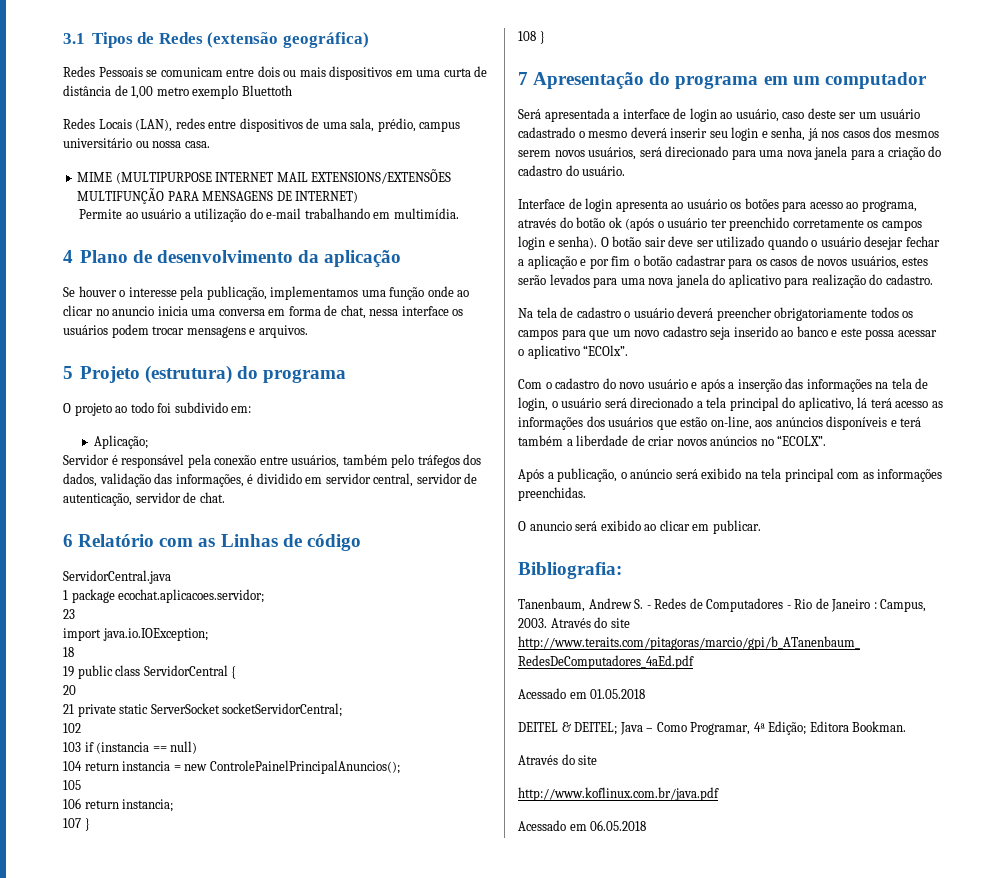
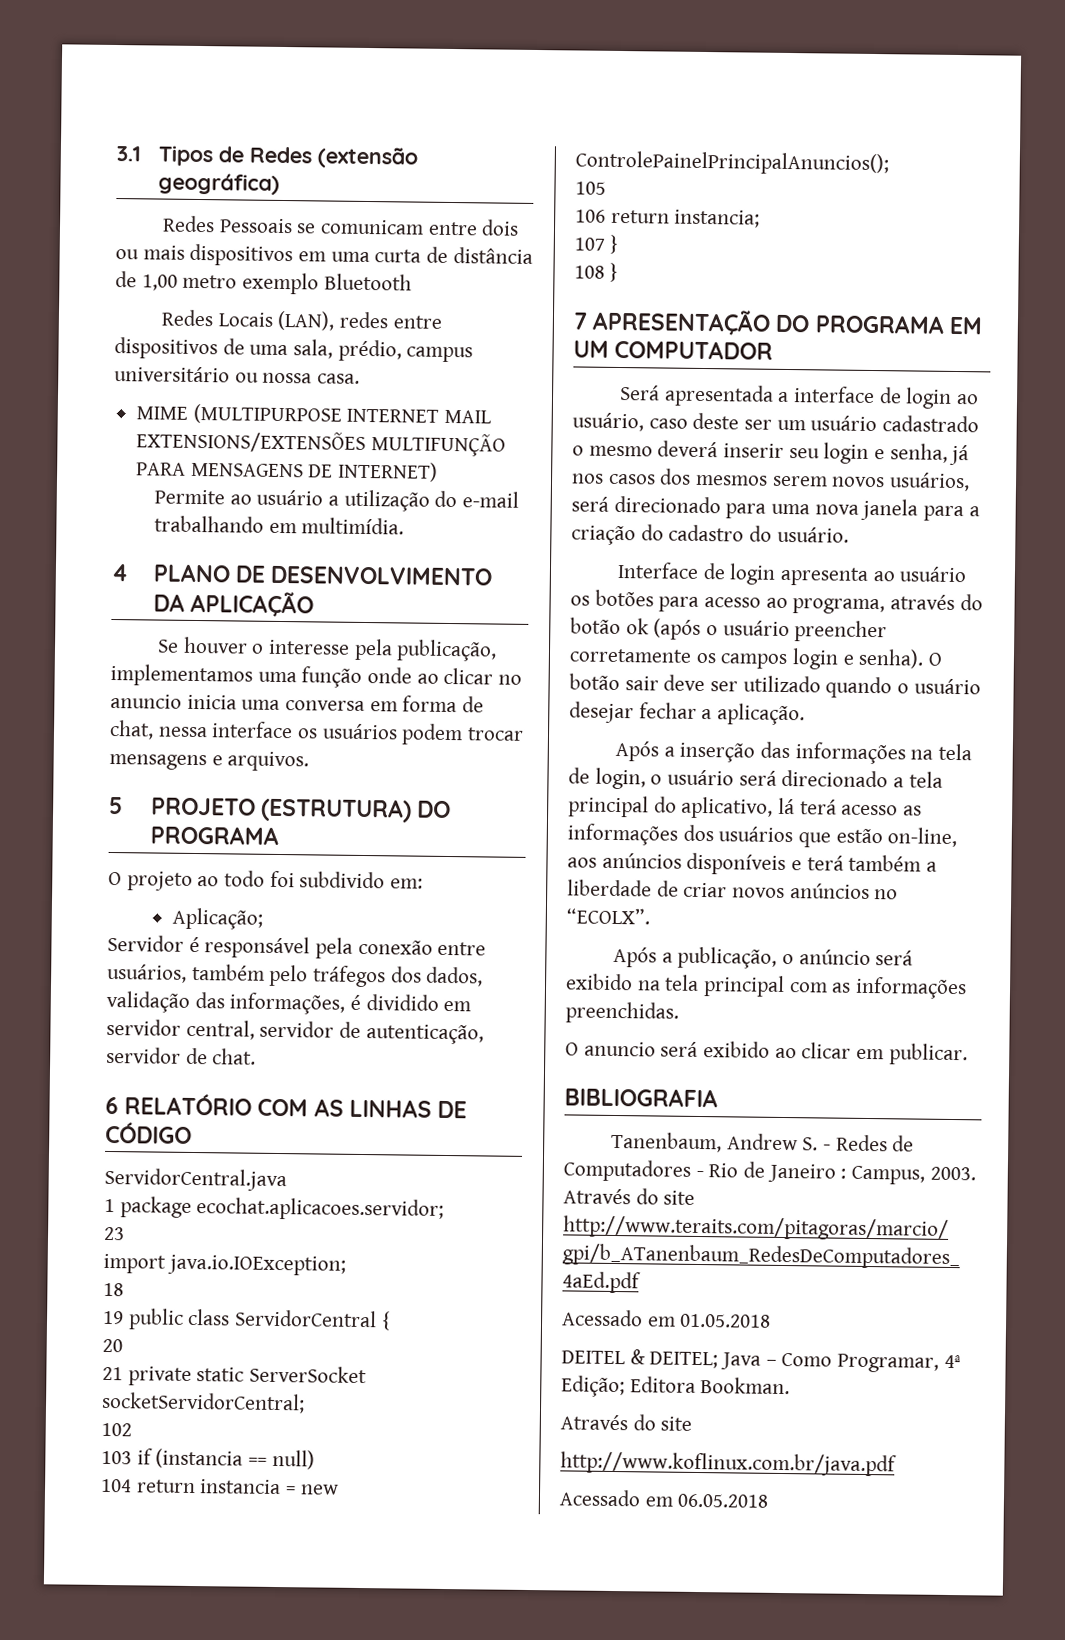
- Redes Pessoais se comunicam entre dois ou mais dispositivos em uma curta de distância de 1,00 metro exemplo Bluettoth
+ Redes Pessoais se comunicam entre dois ou mais dispositivos em uma curta de distância de 1,00 metro exemplo Bluetooth
- 4 Plano de desenvolvimento da aplicação
+ 4 PLANO DE DESENVOLVIMENTO DA APLICAÇÃO
- 5 Projeto (estrutura) do programa
+ 5 PROJETO (ESTRUTURA) DO PROGRAMA
- 6 Relatório com as Linhas de código
+ 6 RELATÓRIO COM AS LINHAS DE CÓDIGO
- 7 Apresentação do programa em um computador
+ 7 APRESENTAÇÃO DO PROGRAMA EM UM COMPUTADOR
- Interface de login apresenta ao usuário os botões para acesso ao programa, através do botão ok (após o usuário ter preenchido corretamente os campos login e senha).
+ Interface de login apresenta ao usuário os botões para acesso ao programa, através do botão ok (após o usuário preencher corretamente os campos login e senha).
- O botão sair deve ser utilizado quando o usuário desejar fechar a aplicação e por fim o botão cadastrar para os casos de novos usuários, estes serão levados para uma nova janela do aplicativo para realização do cadastro.
- Na tela de cadastro o usuário deverá preencher obrigatoriamente todos os campos para que um novo cadastro seja inserido ao banco e este possa acessar o aplicativo “ECOlx”.
- Com o cadastro do novo usuário e após a inserção das informações na tela de login, o usuário será direcionado a tela principal do aplicativo, lá terá acesso as informações dos usuários que estão on-line, aos anúncios disponíveis e terá também a liberdade de criar novos anúncios no “ECOLX”.
+ O botão sair deve ser utilizado quando o usuário desejar fechar a aplicação.
+ Após a inserção das informações na tela de login, o usuário será direcionado a tela principal do aplicativo, lá terá acesso as informações dos usuários que estão on-line, aos anúncios disponíveis e terá também a liberdade de criar novos anúncios no “ECOLX”.
- Bibliografia:
+ BIBLIOGRAFIA

